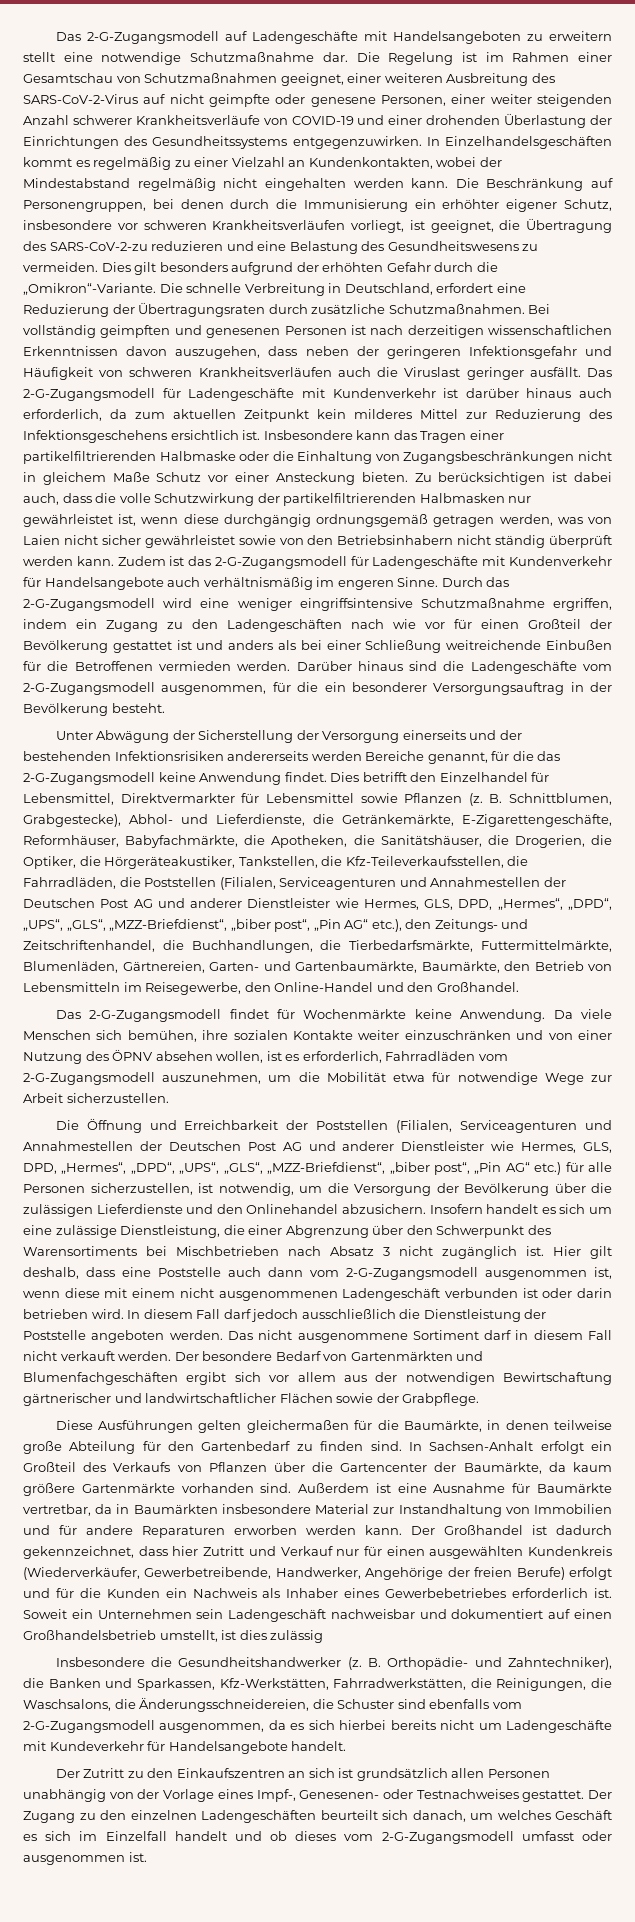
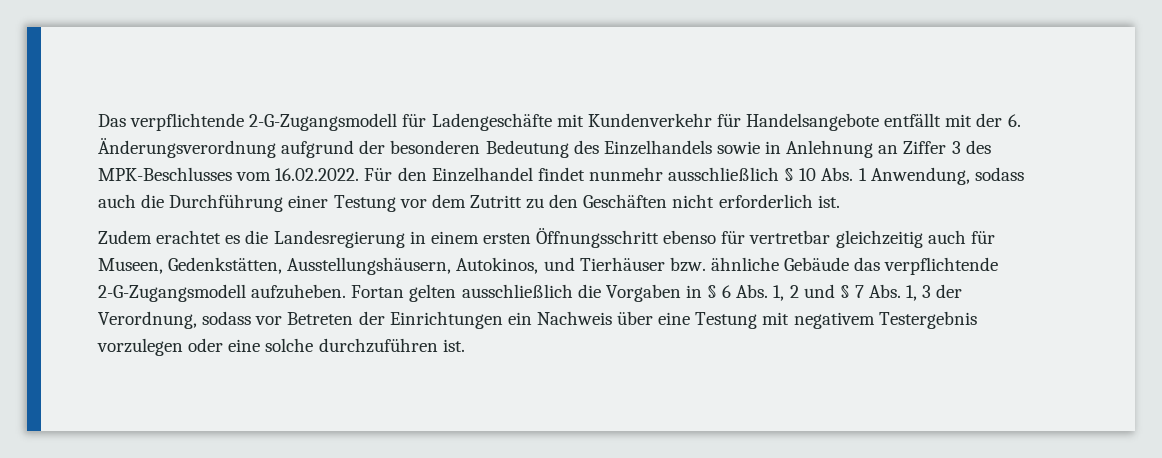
- Das 2-G-Zugangsmodell auf Ladengeschäfte mit Handelsangeboten zu erweitern stellt eine notwendige Schutzmaßnahme dar. Die Regelung ist im Rahmen einer Gesamtschau von Schutzmaßnahmen geeignet, einer weiteren Ausbreitung des SARS-CoV-2-Virus auf nicht geimpfte oder genesene Personen, einer weiter steigenden Anzahl schwerer Krankheitsverläufe von COVID-19 und einer drohenden Überlastung der Einrichtungen des Gesundheitssystems entgegenzuwirken. In Einzelhandelsgeschäften kommt es regelmäßig zu einer Vielzahl an Kundenkontakten, wobei der Mindestabstand regelmäßig nicht eingehalten werden kann. Die Beschränkung auf Personengruppen, bei denen durch die Immunisierung ein erhöhter eigener Schutz, insbesondere vor schweren Krankheitsverläufen vorliegt, ist geeignet, die Übertragung des SARS-CoV-2-zu reduzieren und eine Belastung des Gesundheitswesens zu vermeiden. Dies gilt besonders aufgrund der erhöhten Gefahr durch die „Omikron“-Variante. Die schnelle Verbreitung in Deutschland, erfordert eine Reduzierung der Übertragungsraten durch zusätzliche Schutzmaßnahmen. Bei vollständig geimpften und genesenen Personen ist nach derzeitigen wissenschaftlichen Erkenntnissen davon auszugehen, dass neben der geringeren Infektionsgefahr und Häufigkeit von schweren Krankheitsverläufen auch die Viruslast geringer ausfällt. Das 2-G-Zugangsmodell für Ladengeschäfte mit Kundenverkehr ist darüber hinaus auch erforderlich, da zum aktuellen Zeitpunkt kein milderes Mittel zur Reduzierung des Infektionsgeschehens ersichtlich ist. Insbesondere kann das Tragen einer partikelfiltrierenden Halbmaske oder die Einhaltung von Zugangsbeschränkungen nicht in gleichem Maße Schutz vor einer Ansteckung bieten. Zu berücksichtigen ist dabei auch, dass die volle Schutzwirkung der partikelfiltrierenden Halbmasken nur gewährleistet ist, wenn diese durchgängig ordnungsgemäß getragen werden, was von Laien nicht sicher gewährleistet sowie von den Betriebsinhabern nicht ständig überprüft werden kann. Zudem ist das 2-G-Zugangsmodell für Ladengeschäfte mit Kundenverkehr für Handelsangebote auch verhältnismäßig im engeren Sinne. Durch das 2-G-Zugangsmodell wird eine weniger eingriffsintensive Schutzmaßnahme ergriffen, indem ein Zugang zu den Ladengeschäften nach wie vor für einen Großteil der Bevölkerung gestattet ist und anders als bei einer Schließung weitreichende Einbußen für die Betroffenen vermieden werden. Darüber hinaus sind die Ladengeschäfte vom 2-G-Zugangsmodell ausgenommen, für die ein besonderer Versorgungsauftrag in der Bevölkerung besteht.
- Unter Abwägung der Sicherstellung der Versorgung einerseits und der bestehenden Infektionsrisiken andererseits werden Bereiche genannt, für die das 2-G-Zugangsmodell keine Anwendung findet. Dies betrifft den Einzelhandel für Lebensmittel, Direktvermarkter für Lebensmittel sowie Pflanzen (z. B. Schnittblumen, Grabgestecke), Abhol- und Lieferdienste, die Getränkemärkte, E-Zigarettengeschäfte, Reformhäuser, Babyfachmärkte, die Apotheken, die Sanitätshäuser, die Drogerien, die Optiker, die Hörgeräteakustiker, Tankstellen, die Kfz-Teileverkaufsstellen, die Fahrradläden, die Poststellen (Filialen, Serviceagenturen und Annahmestellen der Deutschen Post AG und anderer Dienstleister wie Hermes, GLS, DPD, „Hermes“, „DPD“, „UPS“, „GLS“, „MZZ-Briefdienst“, „biber post“, „Pin AG“ etc.), den Zeitungs- und Zeitschriftenhandel, die Buchhandlungen, die Tierbedarfsmärkte, Futtermittelmärkte, Blumenläden, Gärtnereien, Garten- und Gartenbaumärkte, Baumärkte, den Betrieb von Lebensmitteln im Reisegewerbe, den Online-Handel und den Großhandel.
- Das 2-G-Zugangsmodell findet für Wochenmärkte keine Anwendung. Da viele Menschen sich bemühen, ihre sozialen Kontakte weiter einzuschränken und von einer Nutzung des ÖPNV absehen wollen, ist es erforderlich, Fahrradläden vom 2-G-Zugangsmodell auszunehmen, um die Mobilität etwa für notwendige Wege zur Arbeit sicherzustellen.
- Die Öffnung und Erreichbarkeit der Poststellen (Filialen, Serviceagenturen und Annahmestellen der Deutschen Post AG und anderer Dienstleister wie Hermes, GLS, DPD, „Hermes“, „DPD“, „UPS“, „GLS“, „MZZ-Briefdienst“, „biber post“, „Pin AG“ etc.) für alle Personen sicherzustellen, ist notwendig, um die Versorgung der Bevölkerung über die zulässigen Lieferdienste und den Onlinehandel abzusichern. Insofern handelt es sich um eine zulässige Dienstleistung, die einer Abgrenzung über den Schwerpunkt des Warensortiments bei Mischbetrieben nach Absatz 3 nicht zugänglich ist. Hier gilt deshalb, dass eine Poststelle auch dann vom 2-G-Zugangsmodell ausgenommen ist, wenn diese mit einem nicht ausgenommenen Ladengeschäft verbunden ist oder darin betrieben wird. In diesem Fall darf jedoch ausschließlich die Dienstleistung der Poststelle angeboten werden. Das nicht ausgenommene Sortiment darf in diesem Fall nicht verkauft werden. Der besondere Bedarf von Gartenmärkten und Blumenfachgeschäften ergibt sich vor allem aus der notwendigen Bewirtschaftung gärtnerischer und landwirtschaftlicher Flächen sowie der Grabpflege.
- Diese Ausführungen gelten gleichermaßen für die Baumärkte, in denen teilweise große Abteilung für den Gartenbedarf zu finden sind. In Sachsen-Anhalt erfolgt ein Großteil des Verkaufs von Pflanzen über die Gartencenter der Baumärkte, da kaum größere Gartenmärkte vorhanden sind. Außerdem ist eine Ausnahme für Baumärkte vertretbar, da in Baumärkten insbesondere Material zur Instandhaltung von Immobilien und für andere Reparaturen erworben werden kann. Der Großhandel ist dadurch gekennzeichnet, dass hier Zutritt und Verkauf nur für einen ausgewählten Kundenkreis (Wiederverkäufer, Gewerbetreibende, Handwerker, Angehörige der freien Berufe) erfolgt und für die Kunden ein Nachweis als Inhaber eines Gewerbebetriebes erforderlich ist. Soweit ein Unternehmen sein Ladengeschäft nachweisbar und dokumentiert auf einen Großhandelsbetrieb umstellt, ist dies zulässig
- Insbesondere die Gesundheitshandwerker (z. B. Orthopädie- und Zahntechniker), die Banken und Sparkassen, Kfz-Werkstätten, Fahrradwerkstätten, die Reinigungen, die Waschsalons, die Änderungsschneidereien, die Schuster sind ebenfalls vom 2-G-Zugangsmodell ausgenommen, da es sich hierbei bereits nicht um Ladengeschäfte mit Kundeverkehr für Handelsangebote handelt.
- Der Zutritt zu den Einkaufszentren an sich ist grundsätzlich allen Personen unabhängig von der Vorlage eines Impf-, Genesenen- oder Testnachweises gestattet. Der Zugang zu den einzelnen Ladengeschäften beurteilt sich danach, um welches Geschäft es sich im Einzelfall handelt und ob dieses vom 2-G-Zugangsmodell umfasst oder ausgenommen ist.
+ Das verpflichtende 2-G-Zugangsmodell für Ladengeschäfte mit Kundenverkehr für Handelsangebote entfällt mit der 6. Änderungsverordnung aufgrund der besonderen Bedeutung des Einzelhandels sowie in Anlehnung an Ziffer 3 des MPK-Beschlusses vom 16.02.2022. Für den Einzelhandel findet nunmehr ausschließlich § 10 Abs. 1 Anwendung, sodass auch die Durchführung einer Testung vor dem Zutritt zu den Geschäften nicht erforderlich ist.
+ Zudem erachtet es die Landesregierung in einem ersten Öffnungsschritt ebenso für vertretbar gleichzeitig auch für Museen, Gedenkstätten, Ausstellungshäusern, Autokinos, und Tierhäuser bzw. ähnliche Gebäude das verpflichtende 2-G-Zugangsmodell aufzuheben. Fortan gelten ausschließlich die Vorgaben in § 6 Abs. 1, 2 und § 7 Abs. 1, 3 der Verordnung, sodass vor Betreten der Einrichtungen ein Nachweis über eine Testung mit negativem Testergebnis vorzulegen oder eine solche durchzuführen ist.

